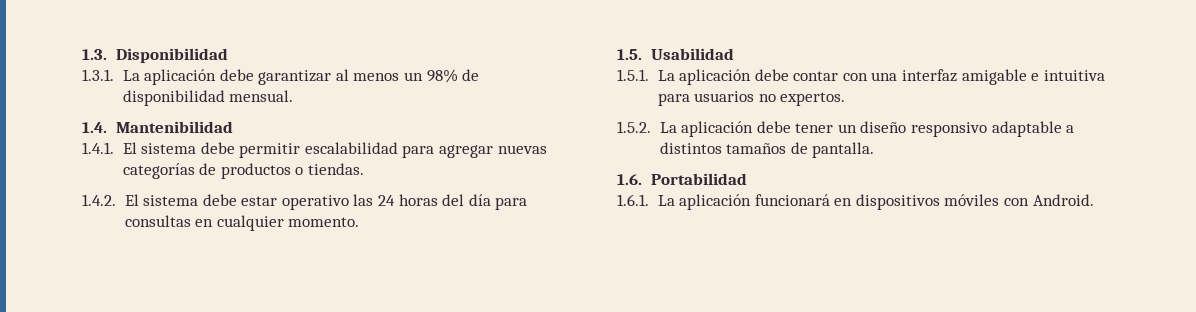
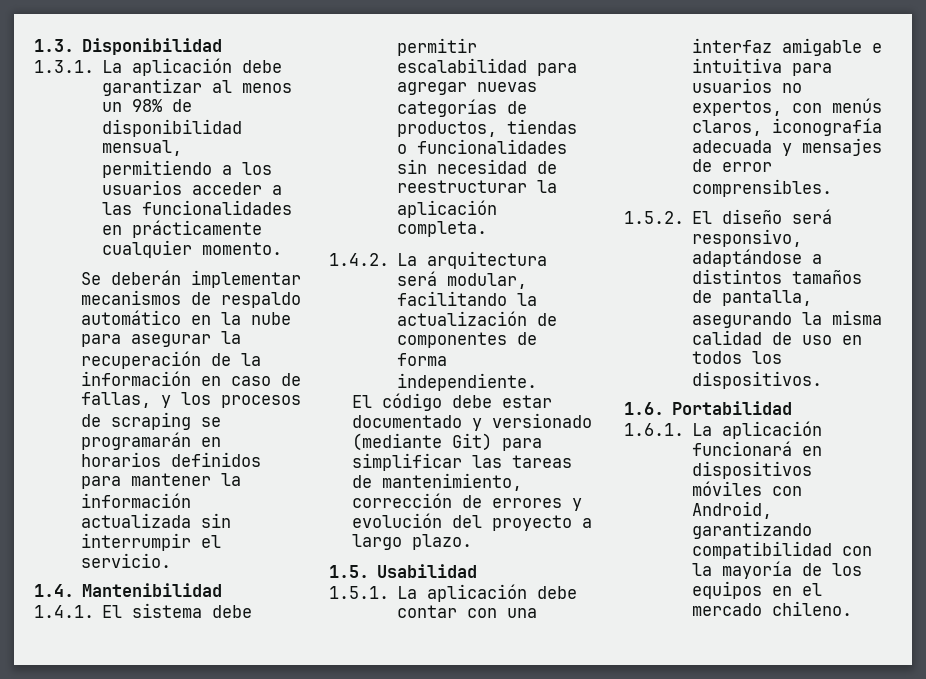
- 1.3.1. La aplicación debe garantizar al menos un 98% de disponibilidad mensual.
+ 1.3.1. La aplicación debe garantizar al menos un 98% de disponibilidad mensual, permitiendo a los usuarios acceder a las funcionalidades en prácticamente cualquier momento.
+ Se deberán implementar mecanismos de respaldo automático en la nube para asegurar la recuperación de la información en caso de fallas, y los procesos de scraping se programarán en horarios definidos para mantener la información actualizada sin interrumpir el servicio.
- 1.4.1. El sistema debe permitir escalabilidad para agregar nuevas categorías de productos o tiendas.
- 1.4.2. El sistema debe estar operativo las 24 horas del día para consultas en cualquier momento.
+ 1.4.1. El sistema debe permitir escalabilidad para agregar nuevas categorías de productos, tiendas o funcionalidades sin necesidad de reestructurar la aplicación completa.
+ 1.4.2. La arquitectura será modular, facilitando la actualización de componentes de forma independiente.
+ El código debe estar documentado y versionado (mediante Git) para simplificar las tareas de mantenimiento, corrección de errores y evolución del proyecto a largo plazo.
- 1.5.1. La aplicación debe contar con una interfaz amigable e intuitiva para usuarios no expertos.
- 1.5.2. La aplicación debe tener un diseño responsivo adaptable a distintos tamaños de pantalla.
+ 1.5.1. La aplicación debe contar con una interfaz amigable e intuitiva para usuarios no expertos, con menús claros, iconografía adecuada y mensajes de error comprensibles.
+ 1.5.2. El diseño será responsivo, adaptándose a distintos tamaños de pantalla, asegurando la misma calidad de uso en todos los dispositivos.
- 1.6.1. La aplicación funcionará en dispositivos móviles con Android.
+ 1.6.1. La aplicación funcionará en dispositivos móviles con Android, garantizando compatibilidad con la mayoría de los equipos en el mercado chileno.

